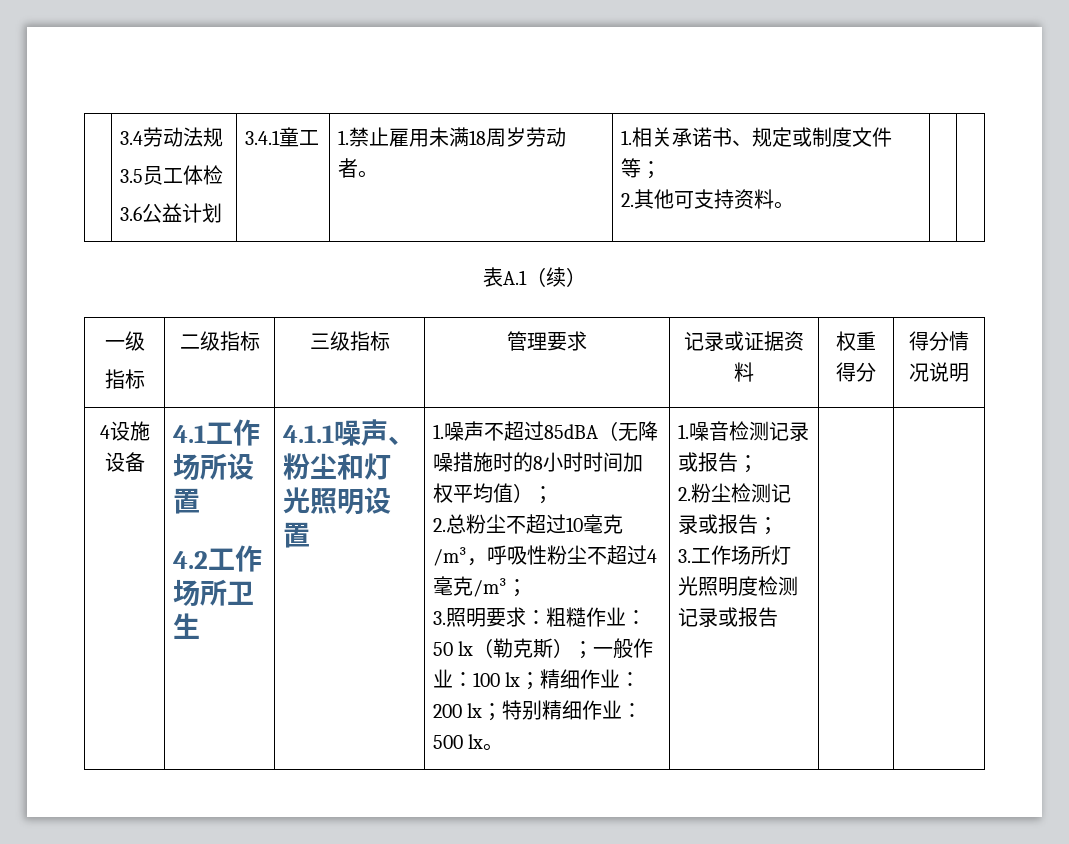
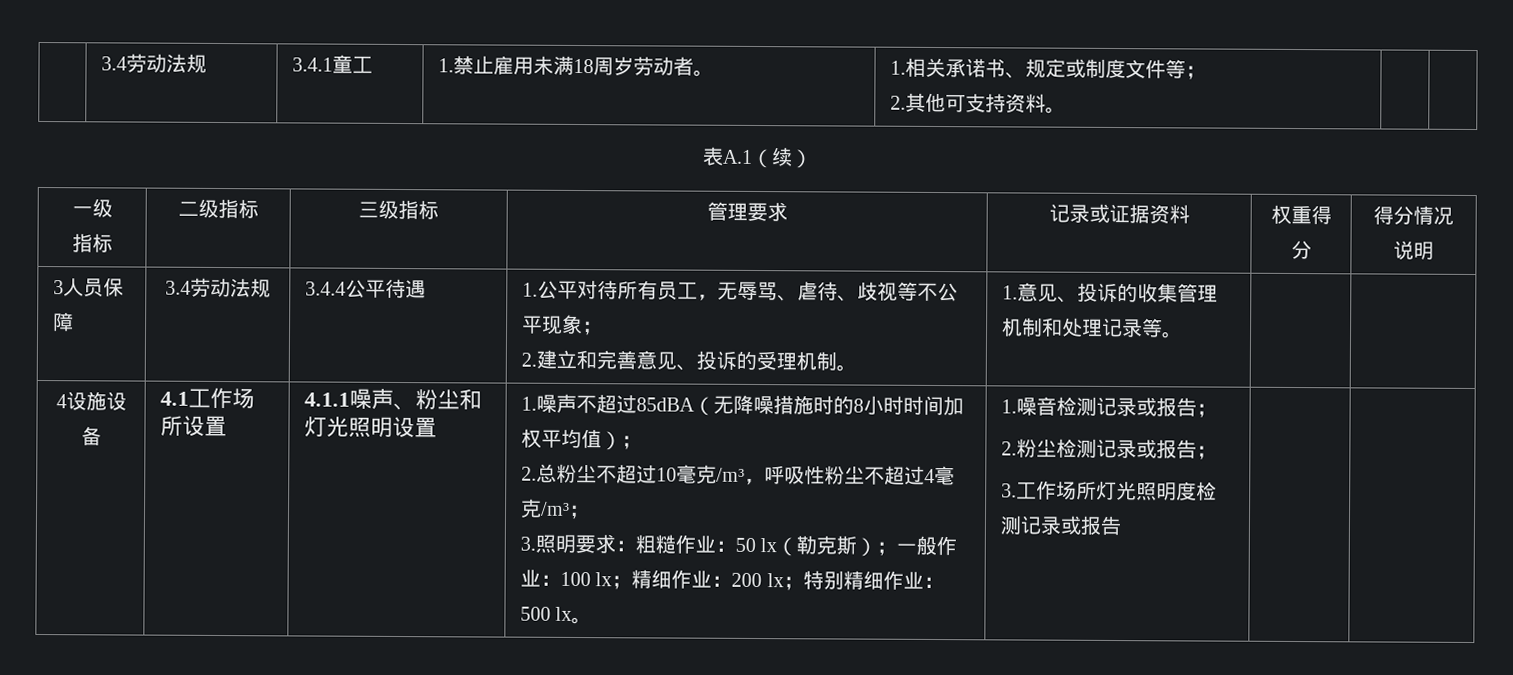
- | 3.4劳动法规
- 3.5员工体检
- 3.6公益计划 | 3.4.1童工 | 1.禁止雇用未满18周岁劳动者。 | 1.相关承诺书、规定或制度文件等；
+ | 3.4劳动法规 | 3.4.1童工 | 1.禁止雇用未满18周岁劳动者。 | 1.相关承诺书、规定或制度文件等；
+ 3人员保障 | 3.4劳动法规 | 3.4.4公平待遇 | 1.公平对待所有员工，无辱骂、虐待、歧视等不公平现象；
+ 2.建立和完善意见、投诉的受理机制。 | 1.意见、投诉的收集管理机制和处理记录等。
- 4.2工作场所卫生

